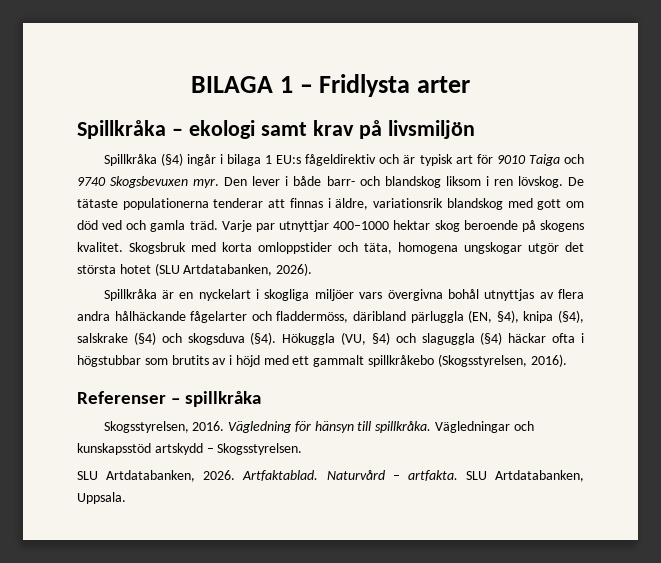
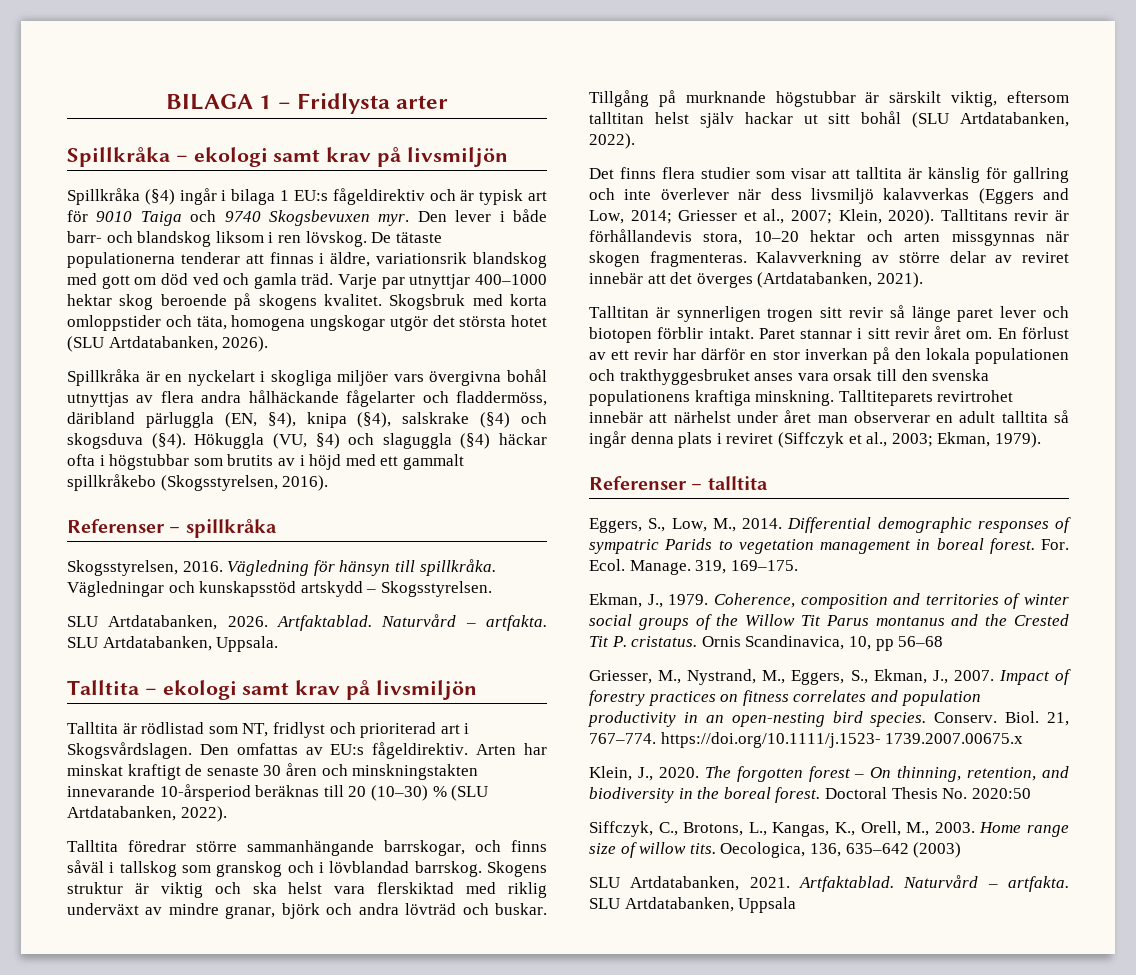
+ Talltita – ekologi samt krav på livsmiljön
+ Talltita är rödlistad som NT, fridlyst och prioriterad art i Skogsvårdslagen. Den omfattas av EU:s fågeldirektiv. Arten har minskat kraftigt de senaste 30 åren och minskningstakten innevarande 10-årsperiod beräknas till 20 (10–30) % (SLU Artdatabanken, 2022).
+ Talltita föredrar större sammanhängande barrskogar, och finns såväl i tallskog som granskog och i lövblandad barrskog. Skogens struktur är viktig och ska helst vara flerskiktad med riklig underväxt av mindre granar, björk och andra lövträd och buskar. Tillgång på murknande högstubbar är särskilt viktig, eftersom talltitan helst själv hackar ut sitt bohål (SLU Artdatabanken, 2022).
+ Det finns flera studier som visar att talltita är känslig för gallring och inte överlever när dess livsmiljö kalavverkas (Eggers and Low, 2014; Griesser et al., 2007; Klein, 2020). Talltitans revir är förhållandevis stora, 10–20 hektar och arten missgynnas när skogen fragmenteras. Kalavverkning av större delar av reviret innebär att det överges (Artdatabanken, 2021).
+ Talltitan är synnerligen trogen sitt revir så länge paret lever och biotopen förblir intakt. Paret stannar i sitt revir året om. En förlust av ett revir har därför en stor inverkan på den lokala populationen och trakthyggesbruket anses vara orsak till den svenska populationens kraftiga minskning. Talltiteparets revirtrohet innebär att närhelst under året man observerar en adult talltita så ingår denna plats i reviret (Siffczyk et al., 2003; Ekman, 1979).
+ Referenser – talltita
+ Eggers, S., Low, M., 2014. Differential demographic responses of sympatric Parids to vegetation management in boreal forest. For. Ecol. Manage. 319, 169–175.
+ Ekman, J., 1979. Coherence, composition and territories of winter social groups of the Willow Tit Parus montanus and the Crested Tit P. cristatus. Ornis Scandinavica, 10, pp 56–68
+ Griesser, M., Nystrand, M., Eggers, S., Ekman, J., 2007. Impact of forestry practices on fitness correlates and population productivity in an open-nesting bird species. Conserv. Biol. 21, 767–774. https://doi.org/10.1111/j.1523- 1739.2007.00675.x
+ Klein, J., 2020. The forgotten forest – On thinning, retention, and biodiversity in the boreal forest. Doctoral Thesis No. 2020:50
+ Siffczyk, C., Brotons, L., Kangas, K., Orell, M., 2003. Home range size of willow tits. Oecologica, 136, 635–642 (2003)
+ SLU Artdatabanken, 2021. Artfaktablad. Naturvård – artfakta. SLU Artdatabanken, Uppsala

